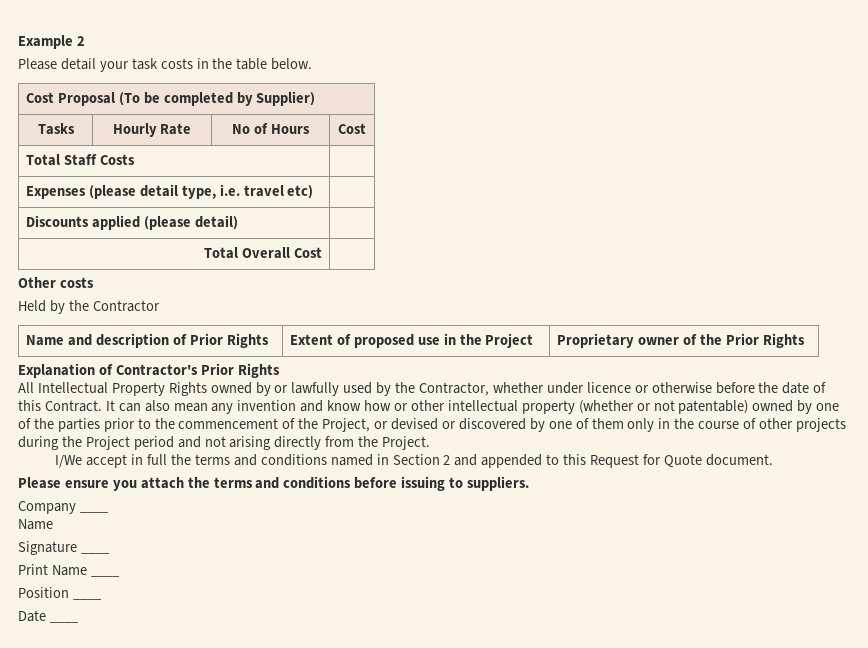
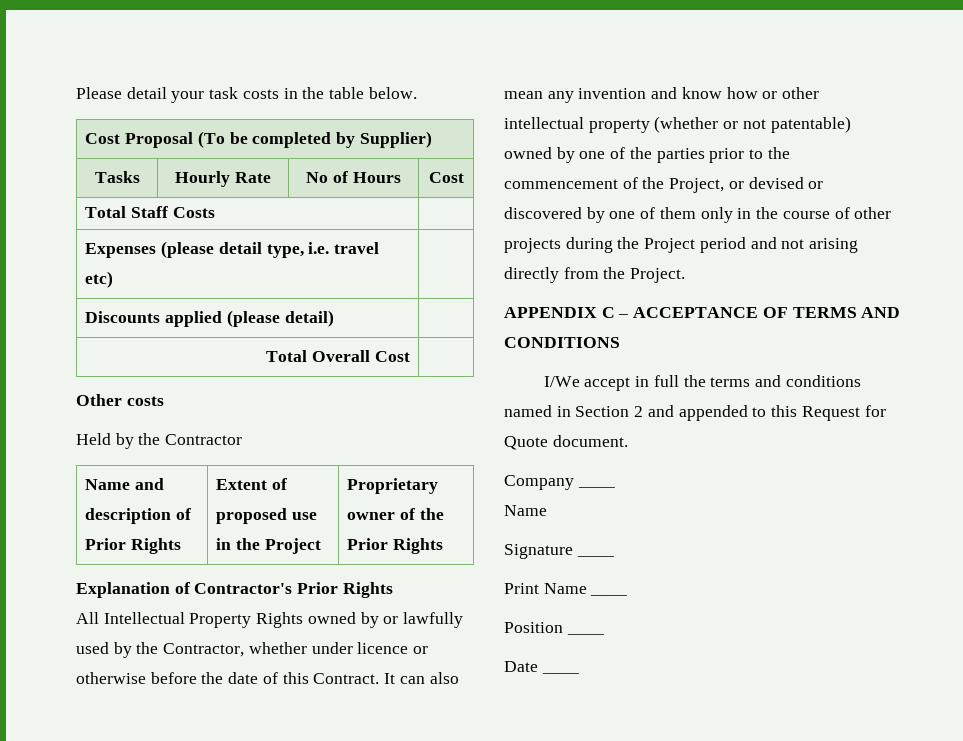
- Example 2
+ APPENDIX C – ACCEPTANCE OF TERMS AND CONDITIONS
- Please ensure you attach the terms and conditions before issuing to suppliers.

